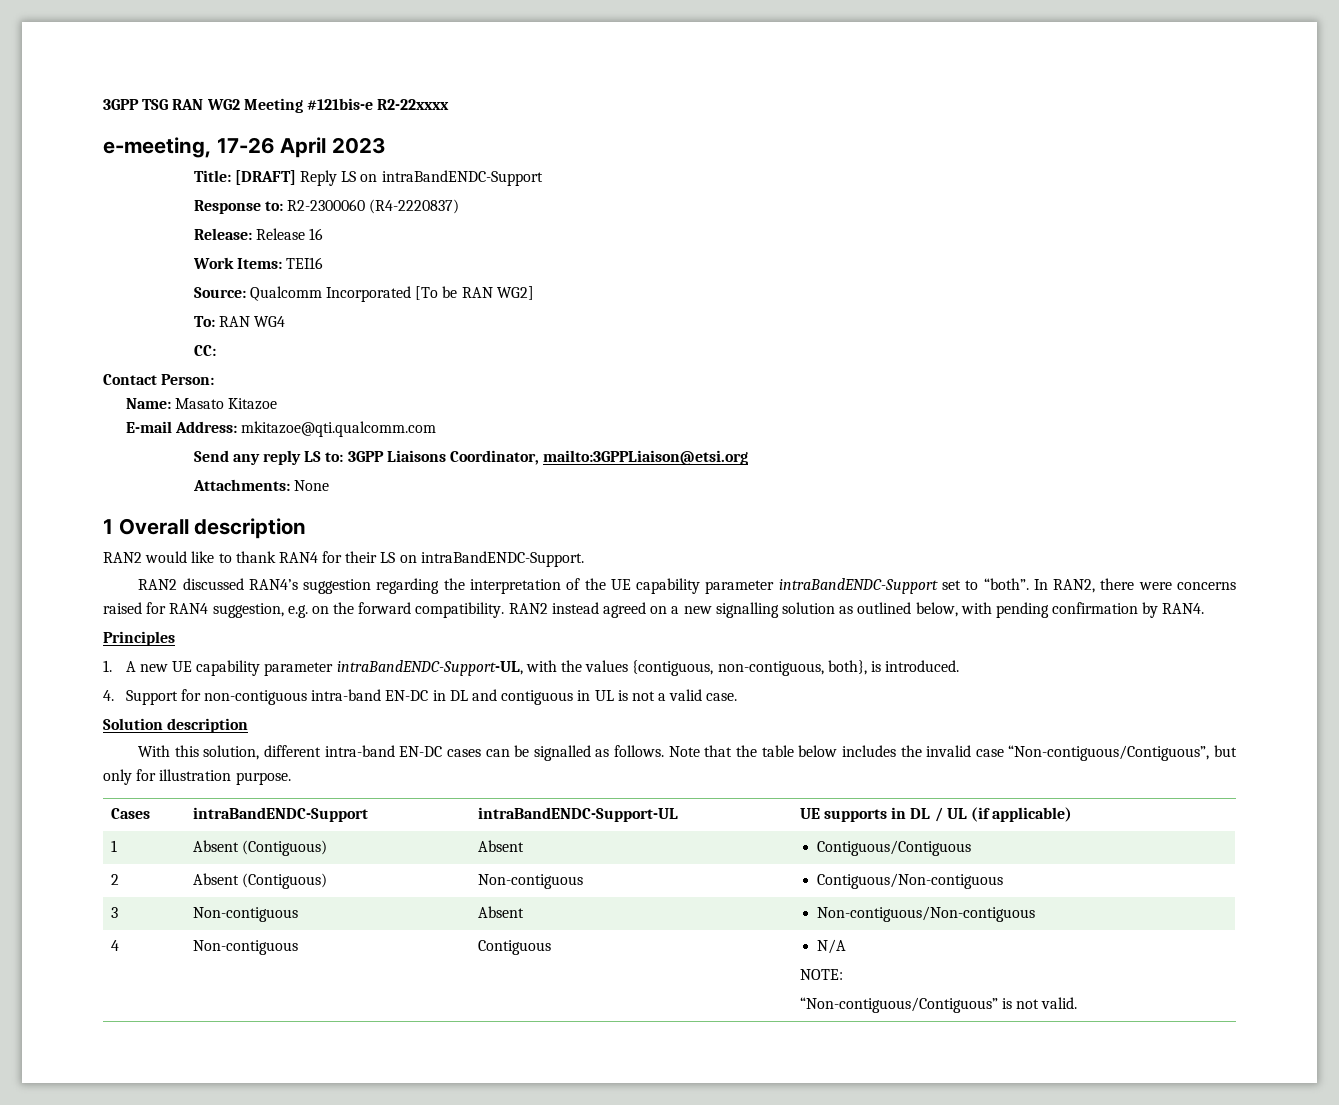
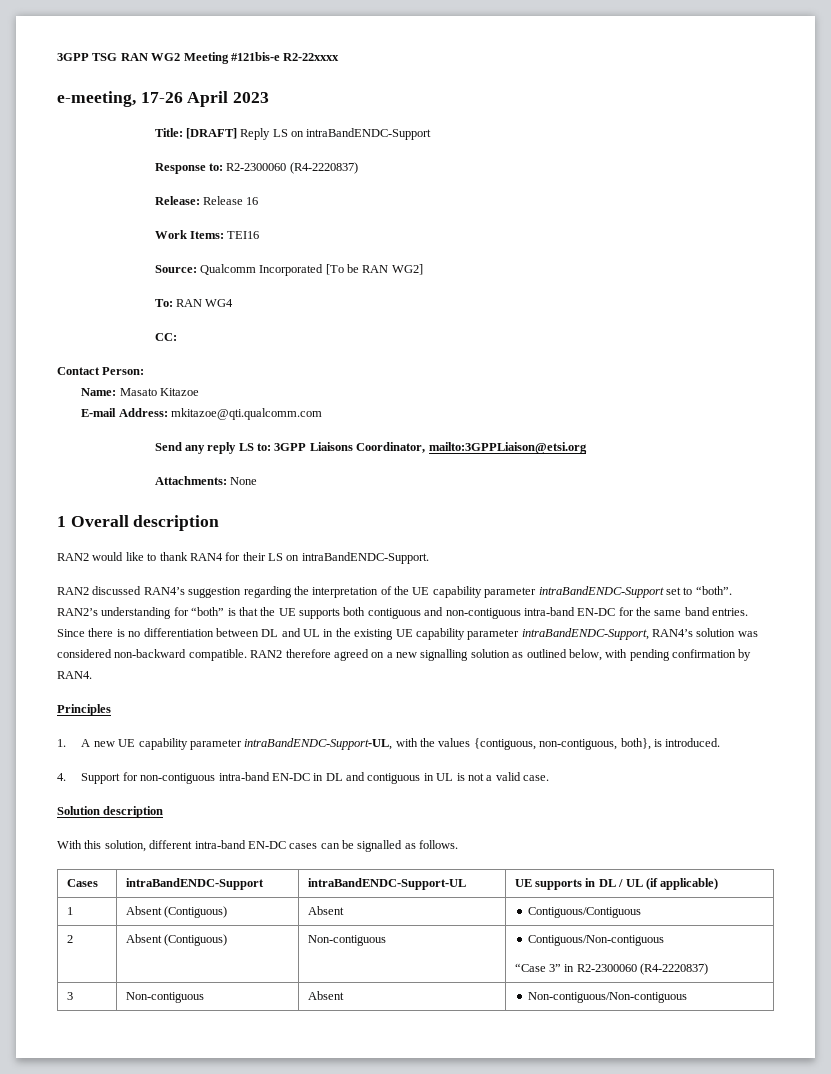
- In RAN2, there were concerns raised for RAN4 suggestion, e.g. on the forward compatibility. RAN2 instead agreed on a new signalling solution as outlined below, with pending confirmation by RAN4.
+ RAN2’s understanding for “both” is that the UE supports both contiguous and non-contiguous intra-band EN-DC for the same band entries. Since there is no differentiation between DL and UL in the existing UE capability parameter intraBandENDC-Support, RAN4’s solution was considered non-backward compatible. RAN2 therefore agreed on a new signalling solution as outlined below, with pending confirmation by RAN4.
- Note that the table below includes the invalid case “Non-contiguous/Contiguous”, but only for illustration purpose.
  2 | Absent (Contiguous) | Non-contiguous | Contiguous/Non-contiguous
+ “Case 3” in R2-2300060 (R4-2220837)
- 4 | Non-contiguous | Contiguous | N/A
- NOTE:
- “Non-contiguous/Contiguous” is not valid.

